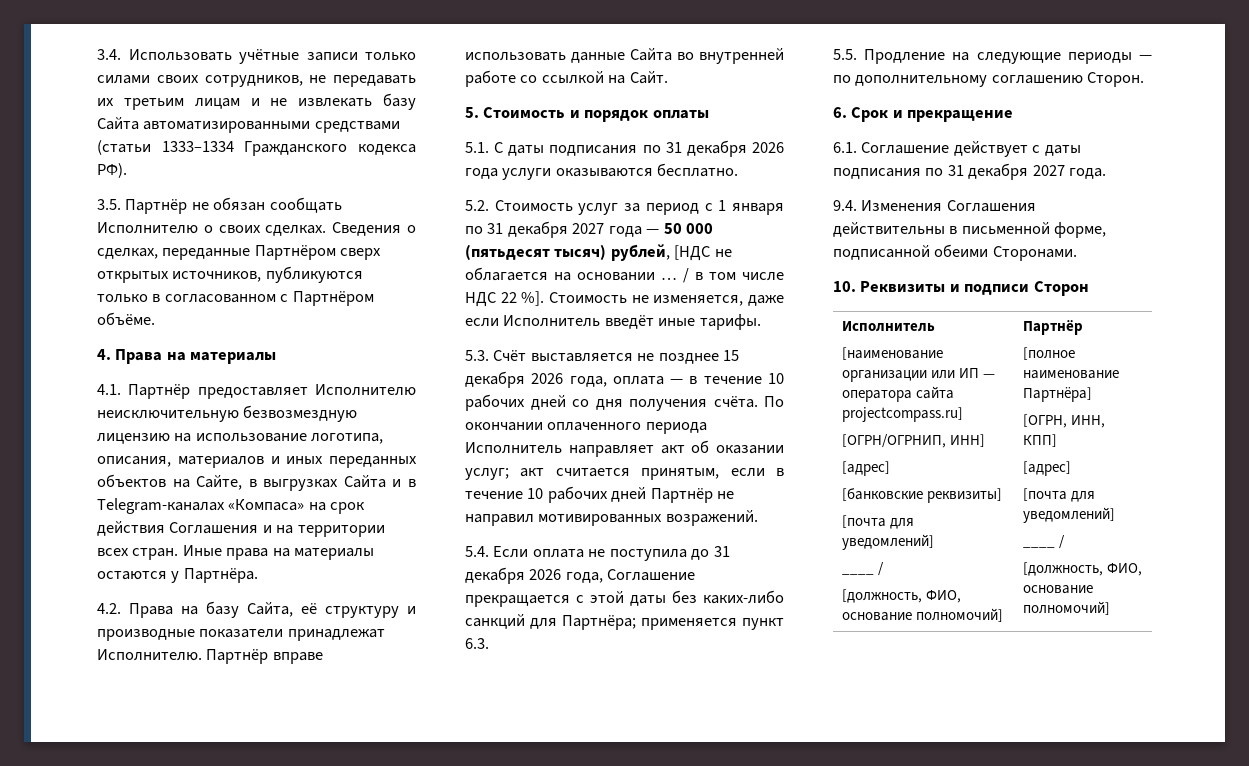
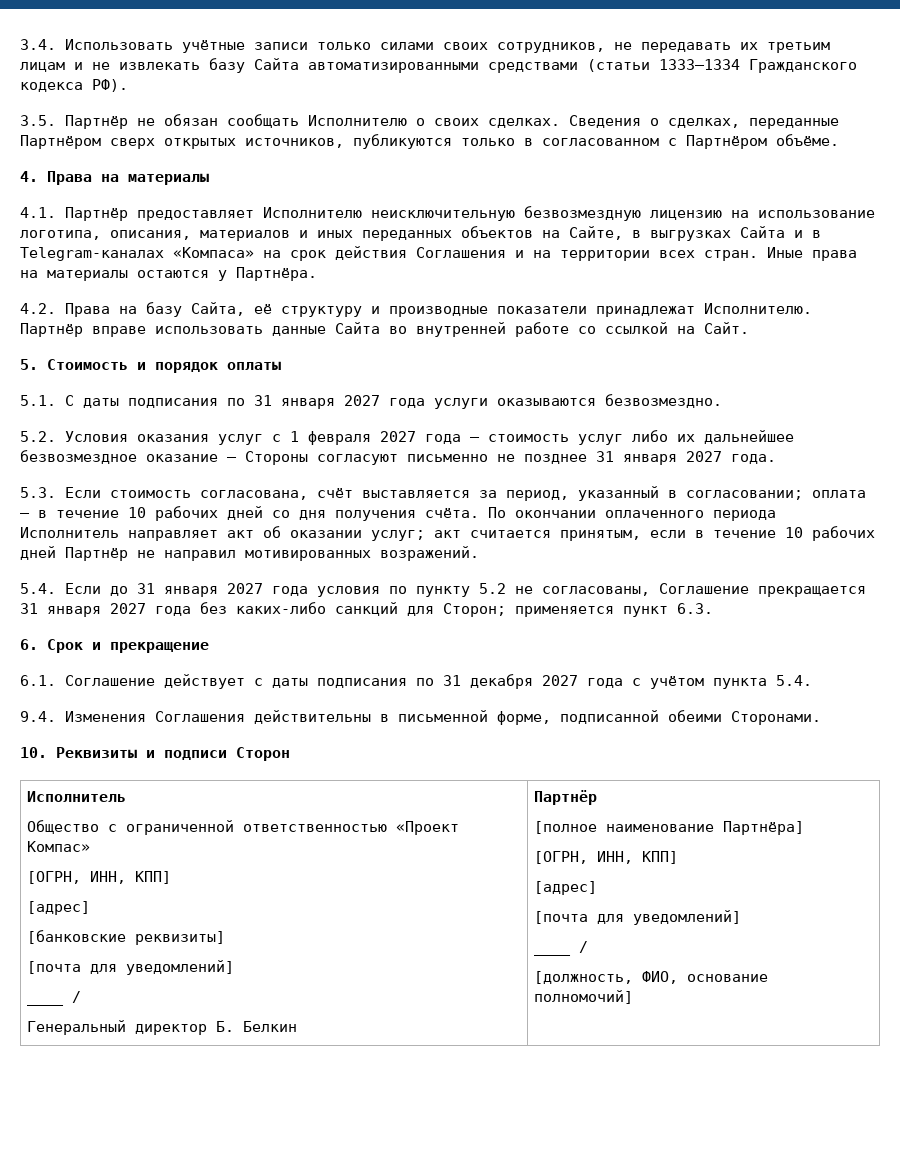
- 5.1. С даты подписания по 31 декабря 2026 года услуги оказываются бесплатно.
+ 5.1. С даты подписания по 31 января 2027 года услуги оказываются безвозмездно.
- 5.2. Стоимость услуг за период с 1 января по 31 декабря 2027 года — 50 000 (пятьдесят тысяч) рублей, [НДС не облагается на основании … / в том числе НДС 22 %]. Стоимость не изменяется, даже если Исполнитель введёт иные тарифы.
- 5.3. Счёт выставляется не позднее 15 декабря 2026 года, оплата — в течение 10 рабочих дней со дня получения счёта.
+ 5.2. Условия оказания услуг с 1 февраля 2027 года — стоимость услуг либо их дальнейшее безвозмездное оказание — Стороны согласуют письменно не позднее 31 января 2027 года.
+ 5.3. Если стоимость согласована, счёт выставляется за период, указанный в согласовании; оплата — в течение 10 рабочих дней со дня получения счёта.
- 5.4. Если оплата не поступила до 31 декабря 2026 года, Соглашение прекращается с этой даты без каких-либо санкций для Партнёра; применяется пункт 6.3.
+ 5.4. Если до 31 января 2027 года условия по пункту 5.2 не согласованы, Соглашение прекращается 31 января 2027 года без каких-либо санкций для Сторон; применяется пункт 6.3.
- 5.5. Продление на следующие периоды — по дополнительному соглашению Сторон.
- 6.1. Соглашение действует с даты подписания по 31 декабря 2027 года.
+ 6.1. Соглашение действует с даты подписания по 31 декабря 2027 года с учётом пункта 5.4.
  10. Реквизиты и подписи Сторон
  Исполнитель
- [наименование организации или ИП — оператора сайта projectcompass.ru]
- [ОГРН/ОГРНИП, ИНН]
+ Общество с ограниченной ответственностью «Проект Компас»
+ [ОГРН, ИНН, КПП]
  [адрес]
  [банковские реквизиты]
  [почта для уведомлений]
  ____ /
- [должность, ФИО, основание полномочий] | Партнёр
+ Генеральный директор Б. Белкин | Партнёр

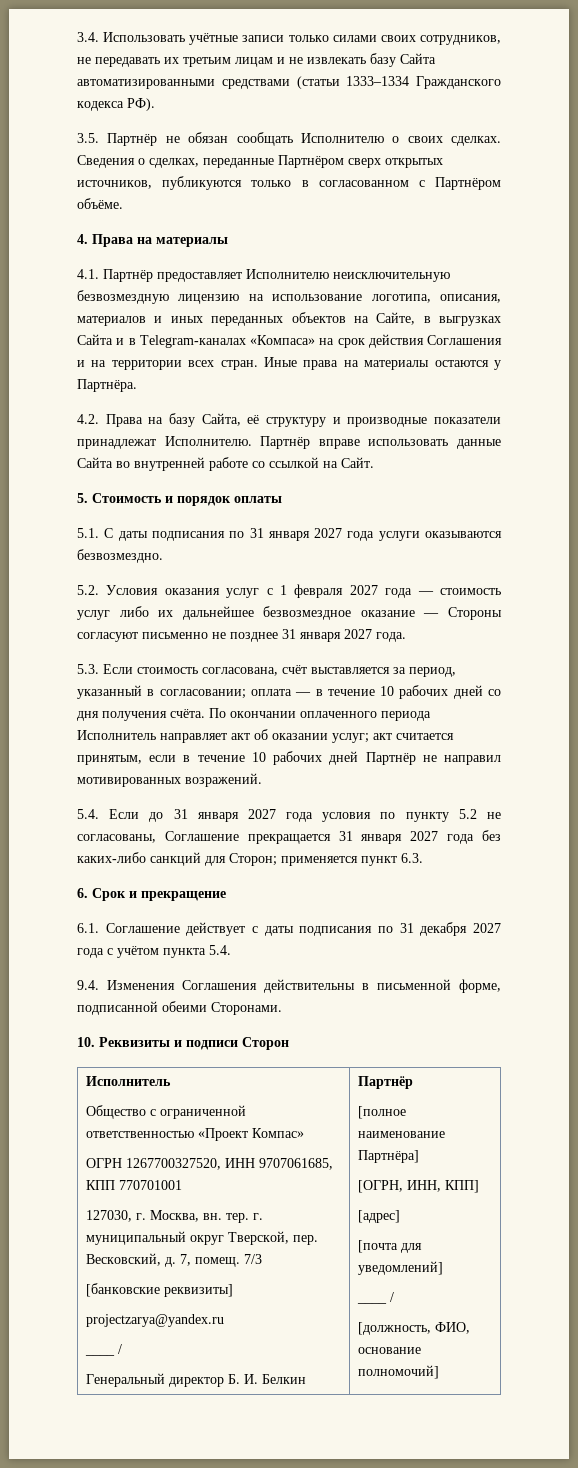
  Общество с ограниченной ответственностью «Проект Компас»
- [ОГРН, ИНН, КПП]
- [адрес]
+ ОГРН 1267700327520, ИНН 9707061685, КПП 770701001
+ 127030, г. Москва, вн. тер. г. муниципальный округ Тверской, пер. Весковский, д. 7, помещ. 7/3
  [банковские реквизиты]
- [почта для уведомлений]
+ projectzarya@yandex.ru
- Генеральный директор Б. Белкин
+ Генеральный директор Б. И. Белкин

